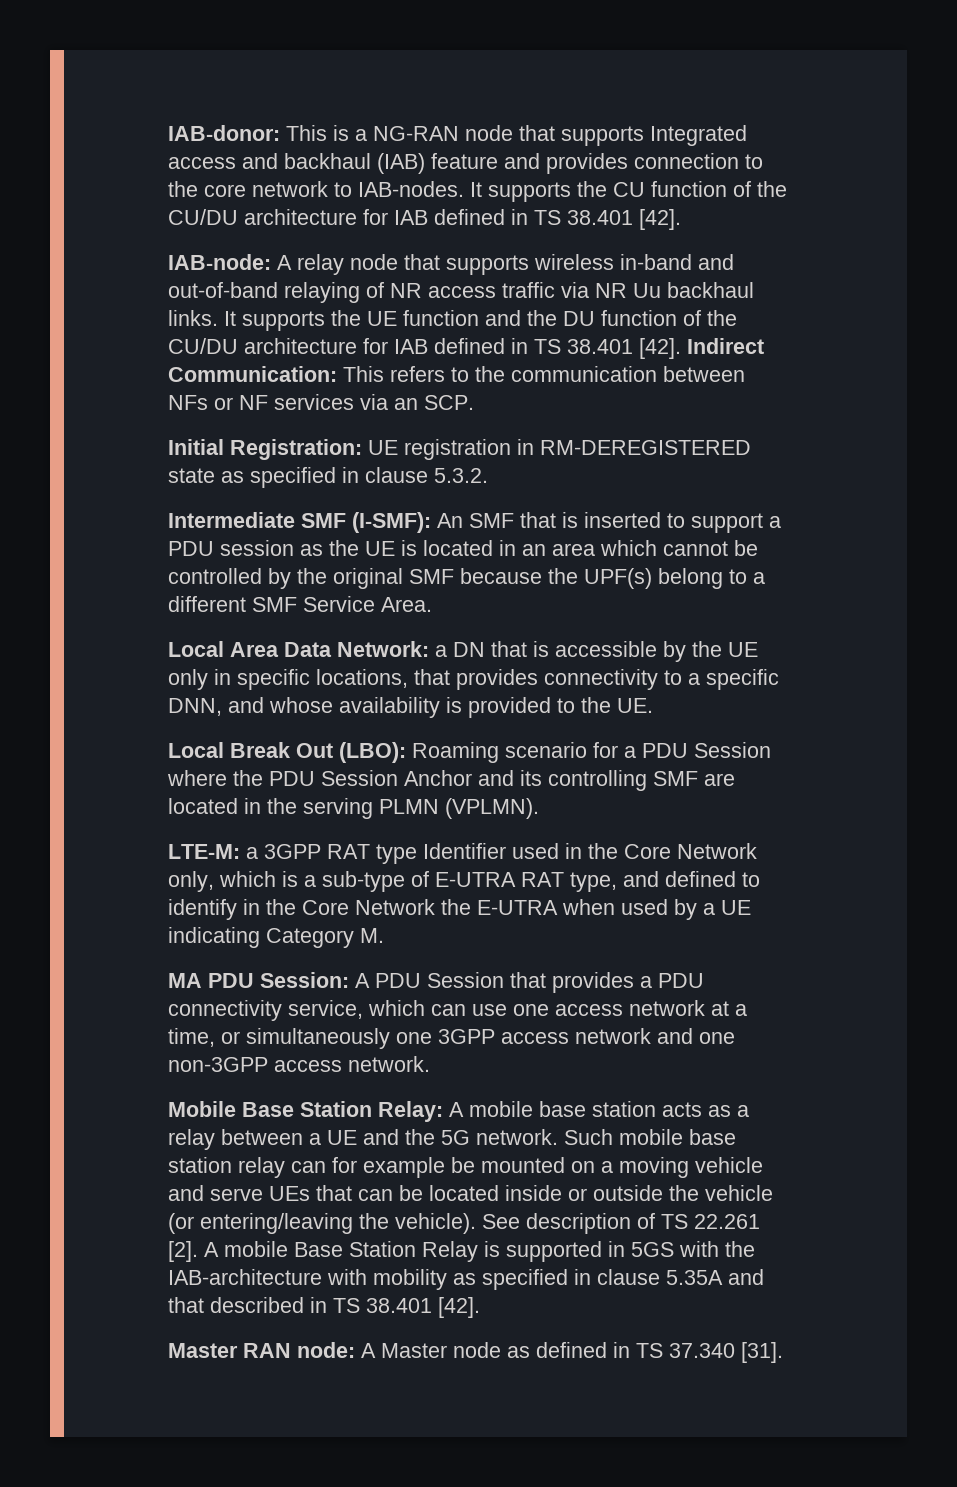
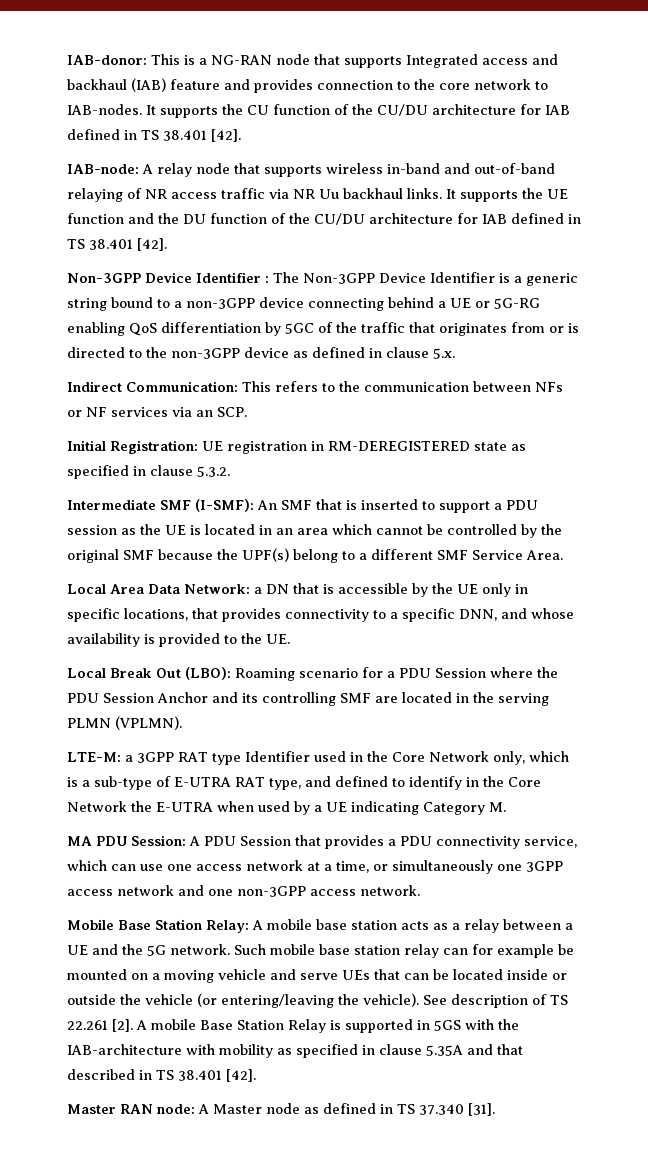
- It supports the UE function and the DU function of the CU/DU architecture for IAB defined in TS 38.401 [42]. Indirect Communication: This refers to the communication between NFs or NF services via an SCP.
+ It supports the UE function and the DU function of the CU/DU architecture for IAB defined in TS 38.401 [42].
+ Non-3GPP Device Identifier : The Non-3GPP Device Identifier is a generic string bound to a non-3GPP device connecting behind a UE or 5G-RG enabling QoS differentiation by 5GC of the traffic that originates from or is directed to the non-3GPP device as defined in clause 5.x.
+ Indirect Communication: This refers to the communication between NFs or NF services via an SCP.

